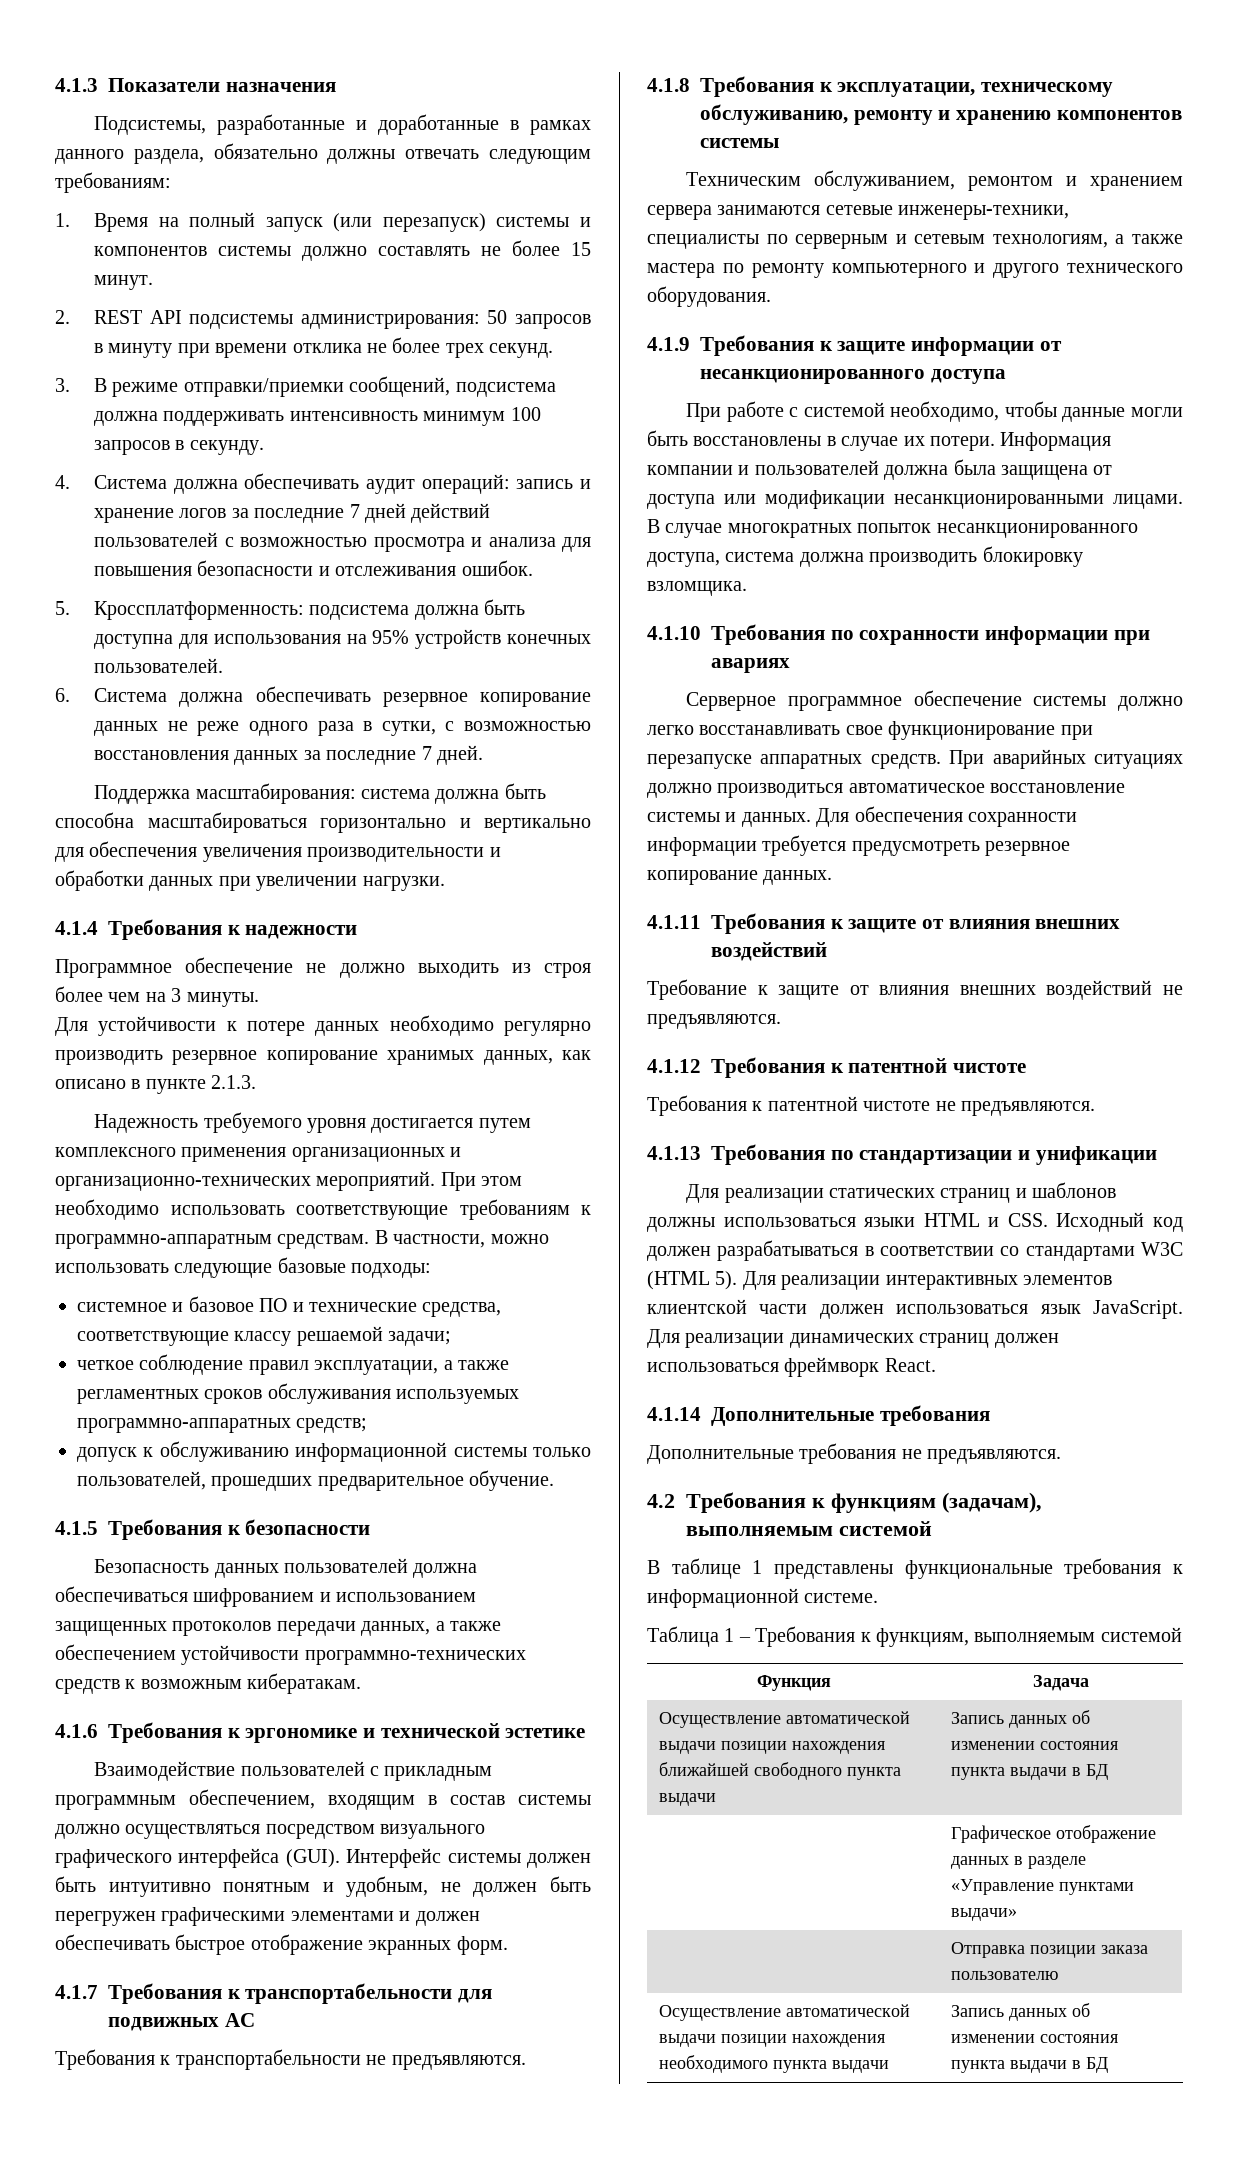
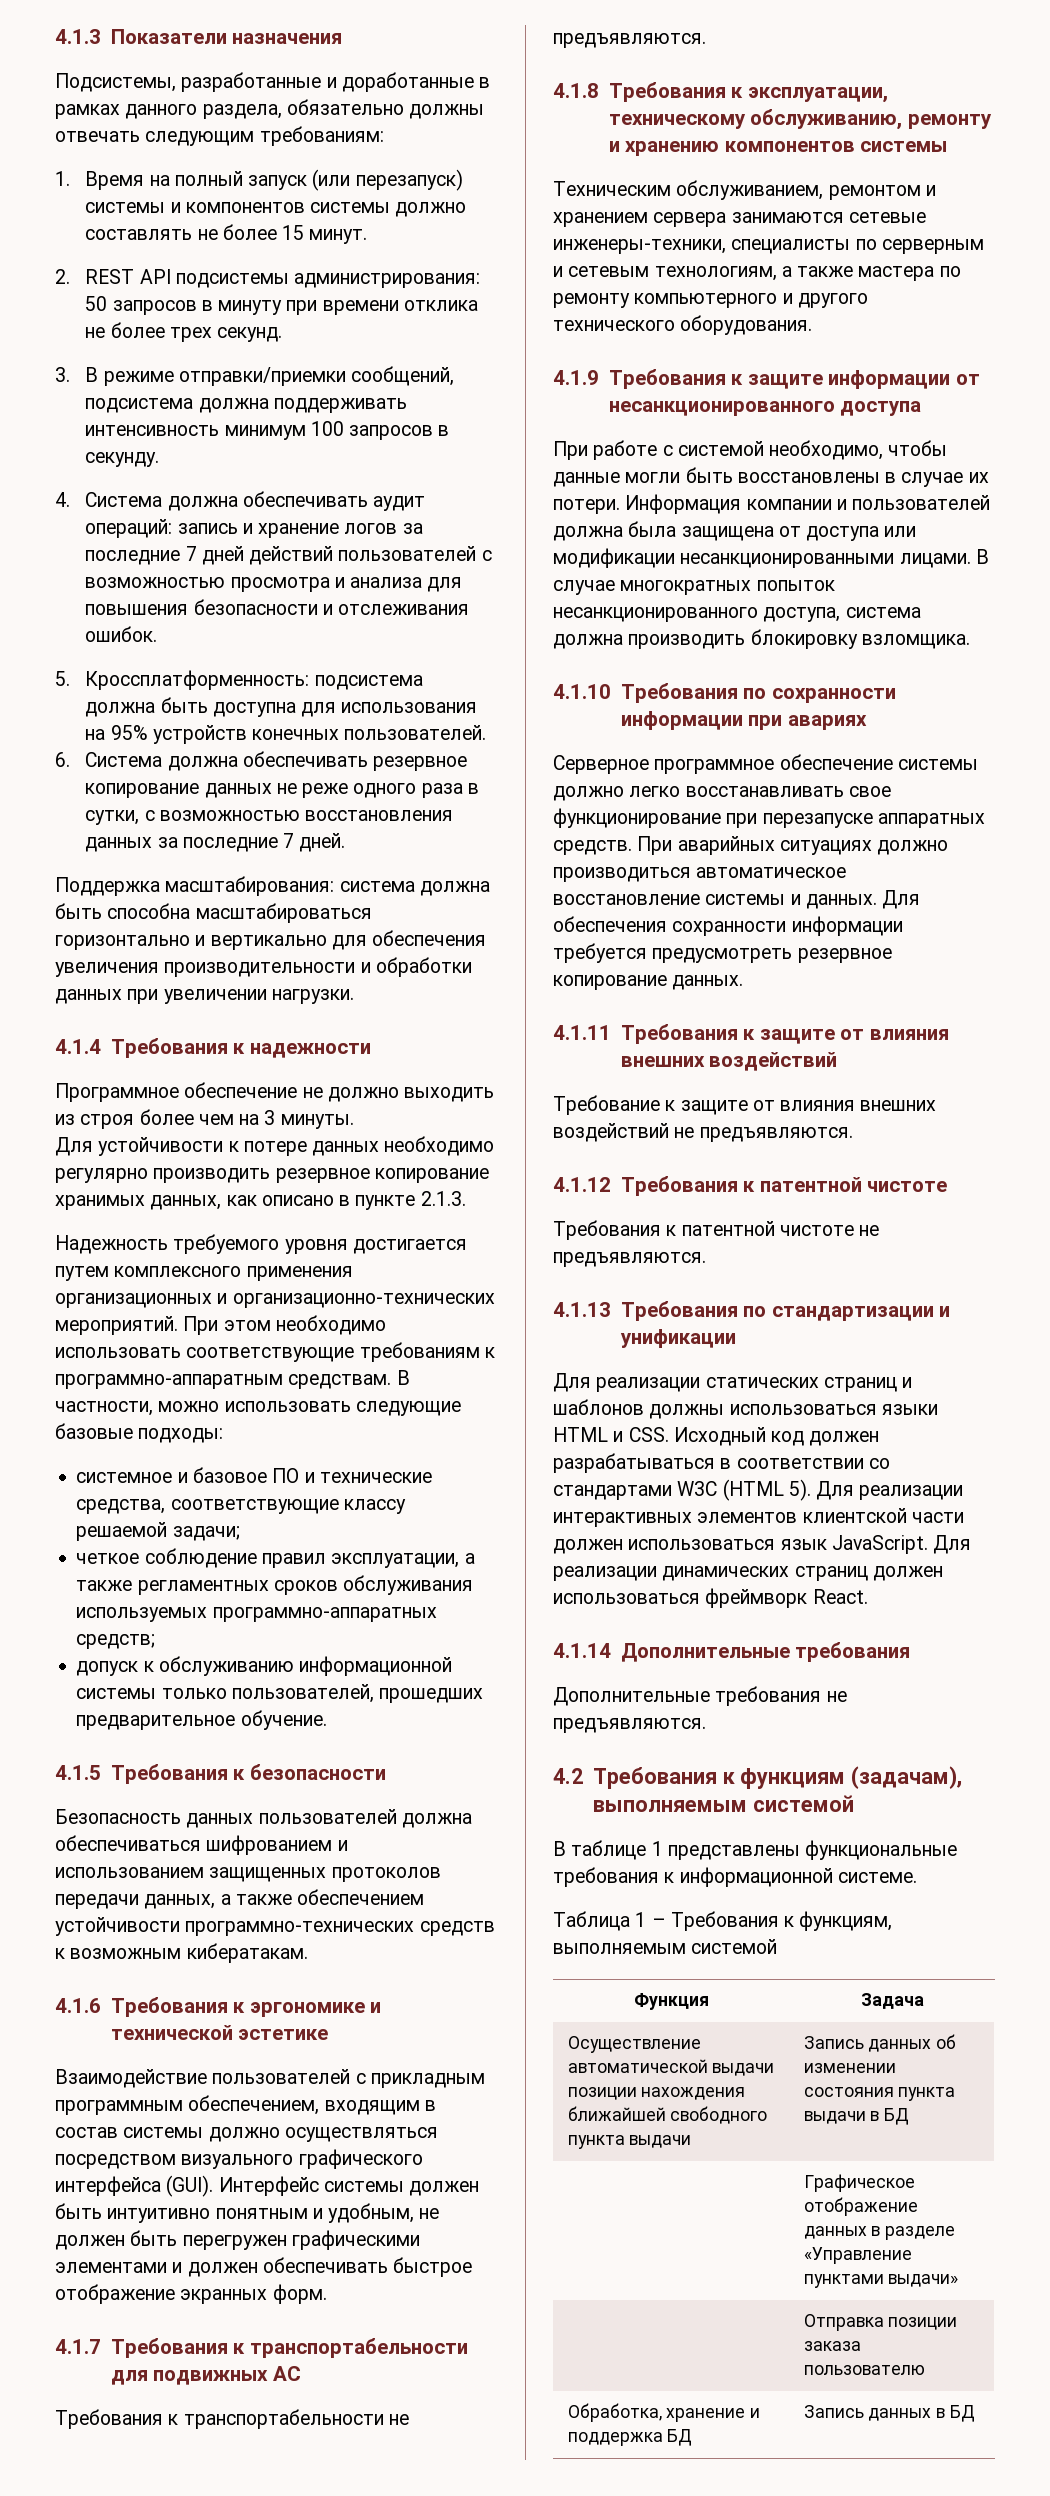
- Осуществление автоматической выдачи позиции нахождения необходимого пункта выдачи | Запись данных об изменении состояния пункта выдачи в БД
+ Обработка, хранение и поддержка БД | Запись данных в БД

